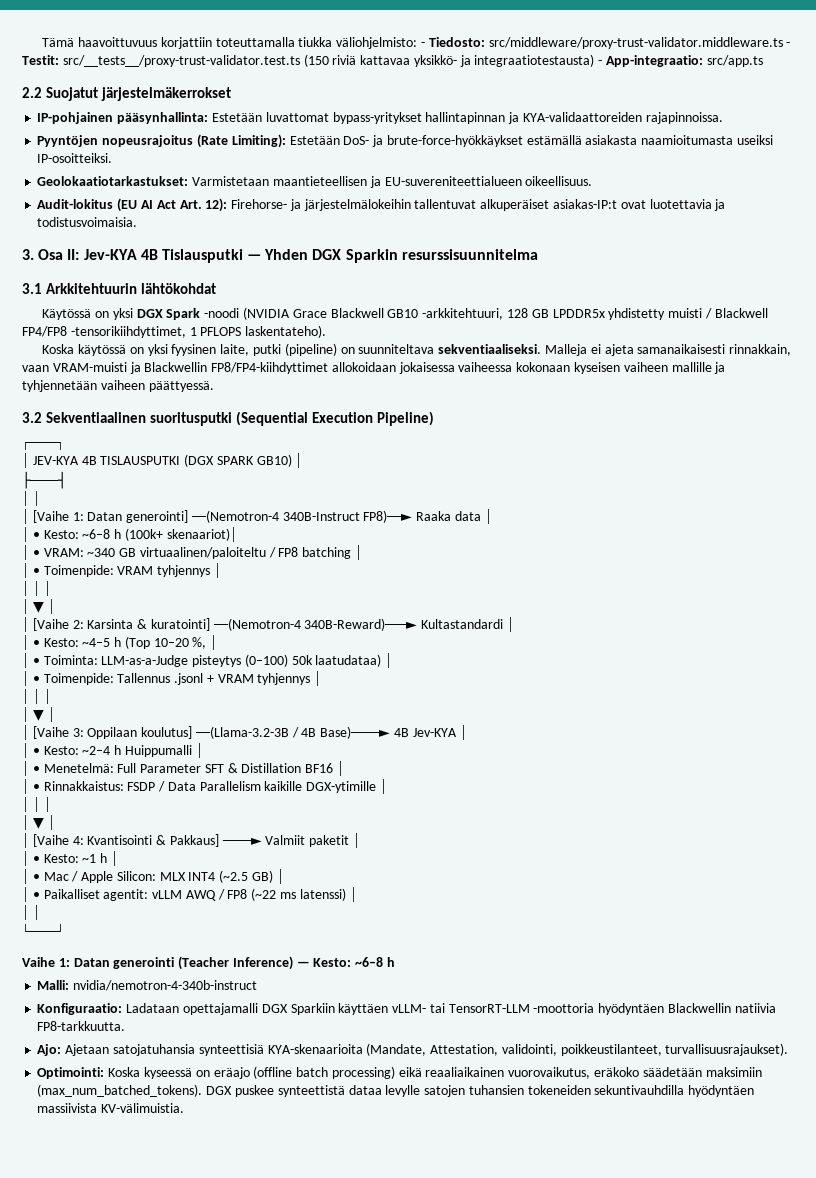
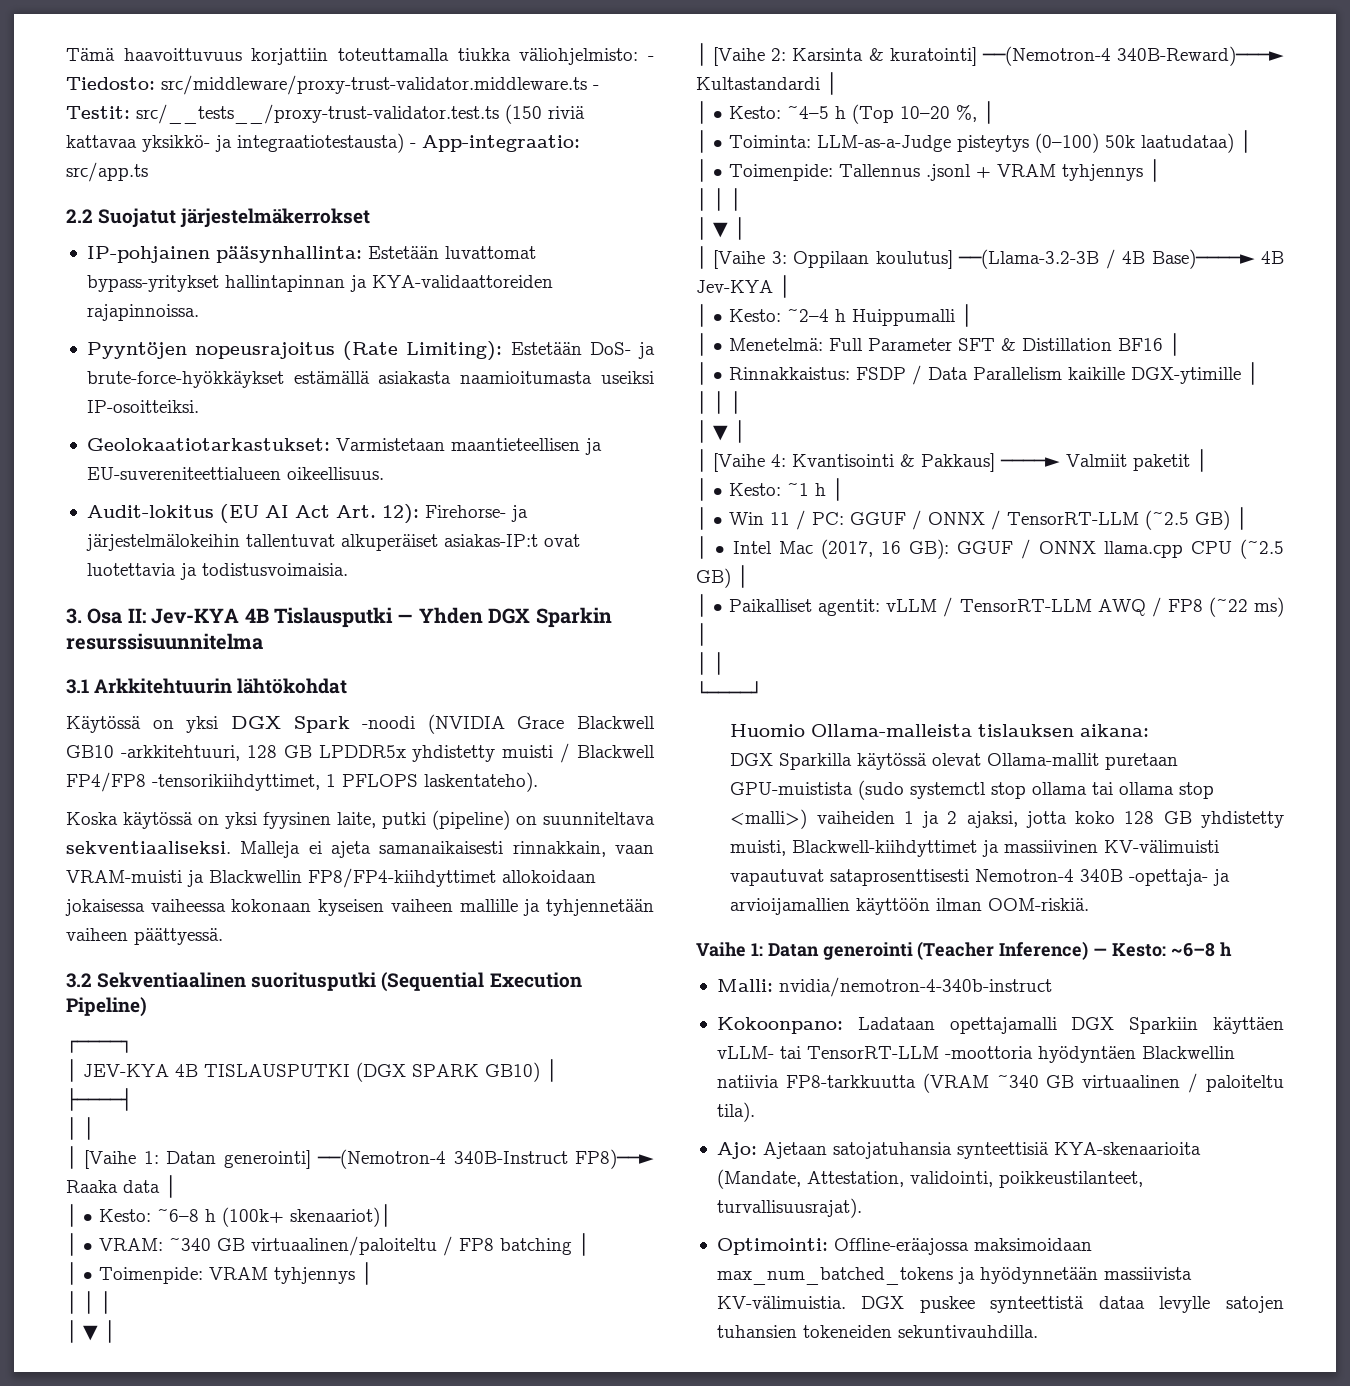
- │ • Mac / Apple Silicon: MLX INT4 (~2.5 GB) │
+ │ • Win 11 / PC: GGUF / ONNX / TensorRT-LLM (~2.5 GB) │
+ │ • Intel Mac (2017, 16 GB): GGUF / ONNX llama.cpp CPU (~2.5 GB) │
- │ • Paikalliset agentit: vLLM AWQ / FP8 (~22 ms latenssi) │
+ │ • Paikalliset agentit: vLLM / TensorRT-LLM AWQ / FP8 (~22 ms) │
+ Huomio Ollama-malleista tislauksen aikana:
+ DGX Sparkilla käytössä olevat Ollama-mallit puretaan GPU-muistista (sudo systemctl stop ollama tai ollama stop <malli>) vaiheiden 1 ja 2 ajaksi, jotta koko 128 GB yhdistetty muisti, Blackwell-kiihdyttimet ja massiivinen KV-välimuisti vapautuvat sataprosenttisesti Nemotron-4 340B -opettaja- ja arvioijamallien käyttöön ilman OOM-riskiä.
- Konfiguraatio: Ladataan opettajamalli DGX Sparkiin käyttäen vLLM- tai TensorRT-LLM -moottoria hyödyntäen Blackwellin natiivia FP8-tarkkuutta.
+ Kokoonpano: Ladataan opettajamalli DGX Sparkiin käyttäen vLLM- tai TensorRT-LLM -moottoria hyödyntäen Blackwellin natiivia FP8-tarkkuutta (VRAM ~340 GB virtuaalinen / paloiteltu tila).
- Ajo: Ajetaan satojatuhansia synteettisiä KYA-skenaarioita (Mandate, Attestation, validointi, poikkeustilanteet, turvallisuusrajaukset).
+ Ajo: Ajetaan satojatuhansia synteettisiä KYA-skenaarioita (Mandate, Attestation, validointi, poikkeustilanteet, turvallisuusrajat).
- Optimointi: Koska kyseessä on eräajo (offline batch processing) eikä reaaliaikainen vuorovaikutus, eräkoko säädetään maksimiin (max_num_batched_tokens).
+ Optimointi: Offline-eräajossa maksimoidaan max_num_batched_tokens ja hyödynnetään massiivista KV-välimuistia.
- DGX puskee synteettistä dataa levylle satojen tuhansien tokeneiden sekuntivauhdilla hyödyntäen massiivista KV-välimuistia.
+ DGX puskee synteettistä dataa levylle satojen tuhansien tokeneiden sekuntivauhdilla.

